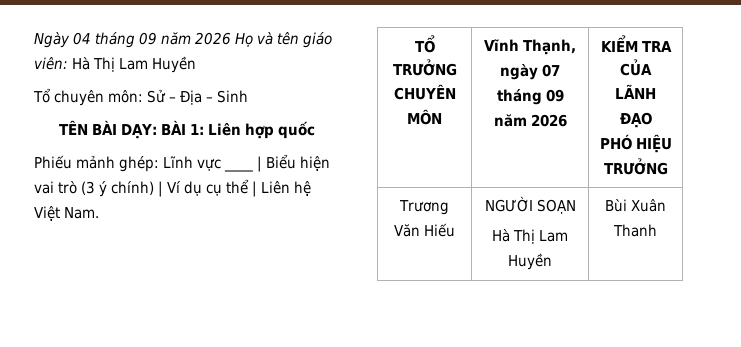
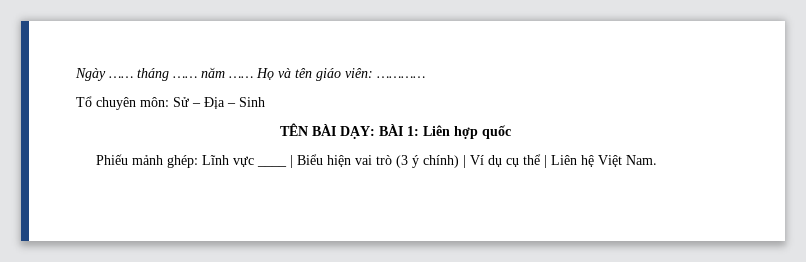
- Ngày 04 tháng 09 năm 2026 Họ và tên giáo viên: Hà Thị Lam Huyền
+ Ngày …… tháng …… năm …… Họ và tên giáo viên: …………
- TỔ TRƯỞNG CHUYÊN MÔN | Vĩnh Thạnh, ngày 07 tháng 09 năm 2026 | KIỂM TRA CỦA LÃNH ĐẠO
- PHÓ HIỆU TRƯỞNG
- Trương Văn Hiếu | NGƯỜI SOẠN
- Hà Thị Lam Huyền | Bùi Xuân Thanh

